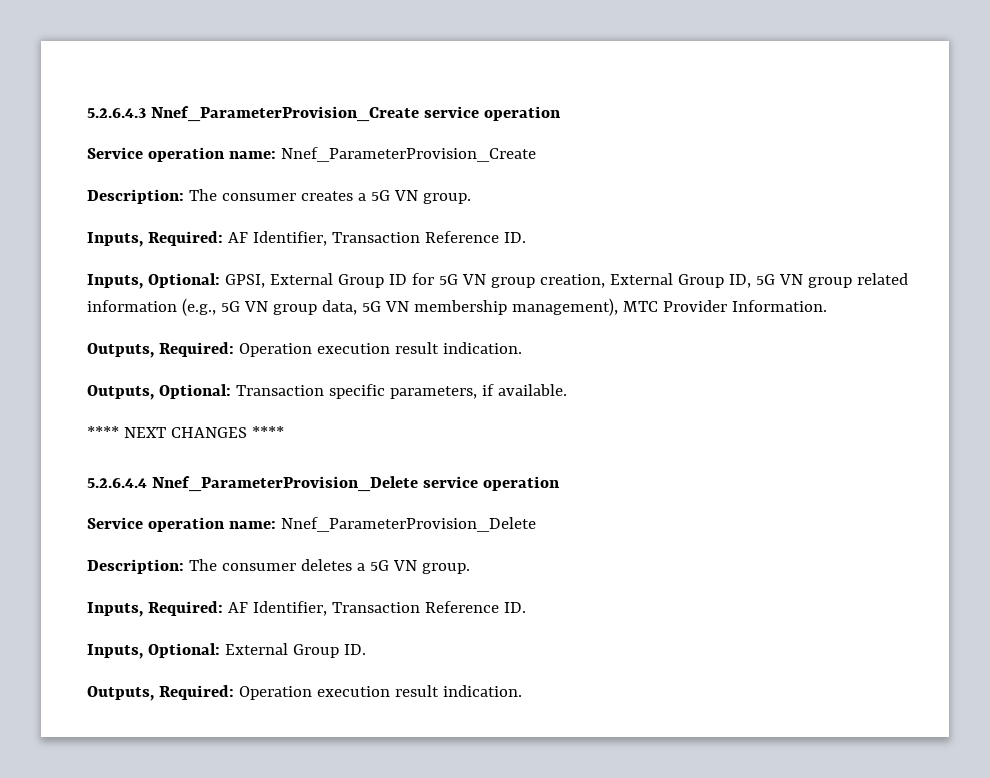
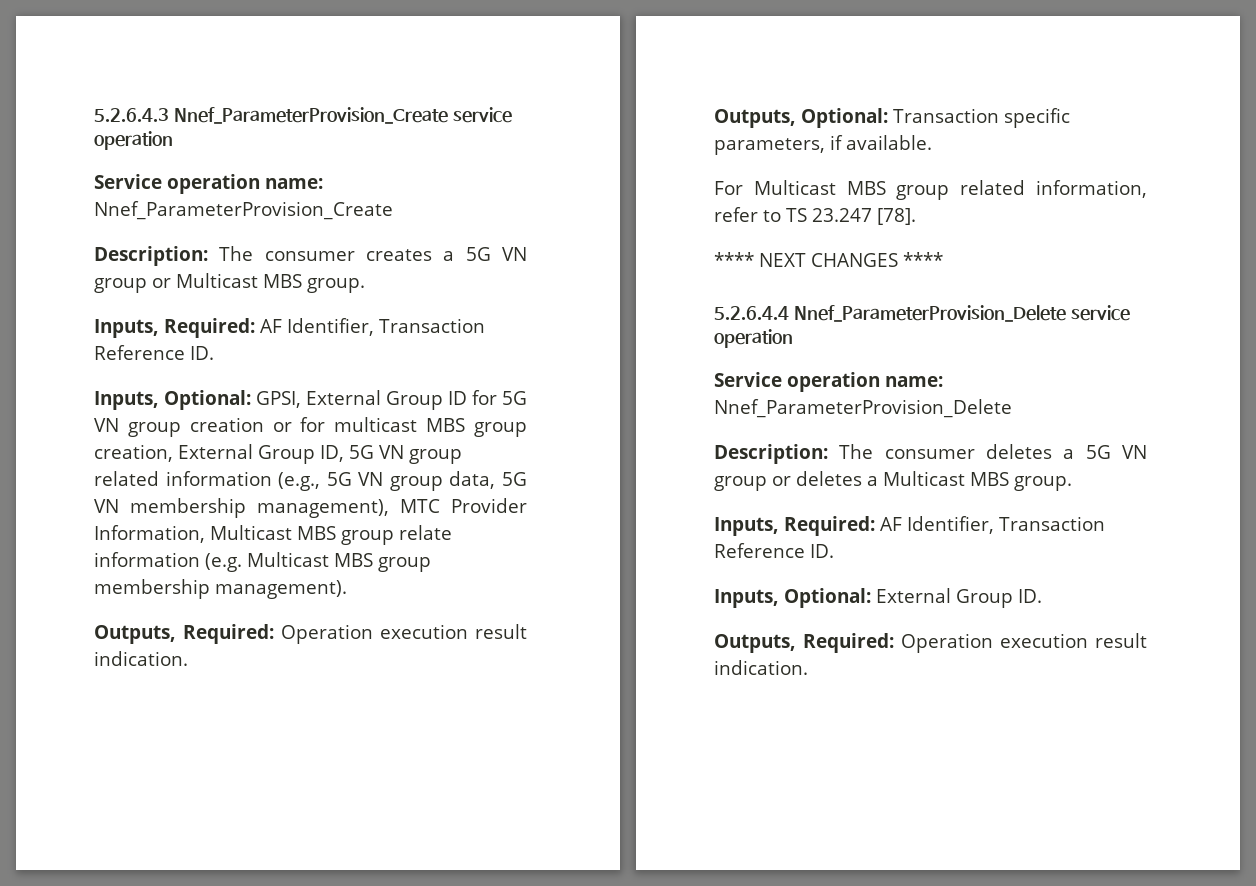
- Description: The consumer creates a 5G VN group.
+ Description: The consumer creates a 5G VN group or Multicast MBS group.
- Inputs, Optional: GPSI, External Group ID for 5G VN group creation, External Group ID, 5G VN group related information (e.g., 5G VN group data, 5G VN membership management), MTC Provider Information.
+ Inputs, Optional: GPSI, External Group ID for 5G VN group creation or for multicast MBS group creation, External Group ID, 5G VN group related information (e.g., 5G VN group data, 5G VN membership management), MTC Provider Information, Multicast MBS group relate information (e.g. Multicast MBS group membership management).
+ For Multicast MBS group related information, refer to TS 23.247 [78].
- Description: The consumer deletes a 5G VN group.
+ Description: The consumer deletes a 5G VN group or deletes a Multicast MBS group.

